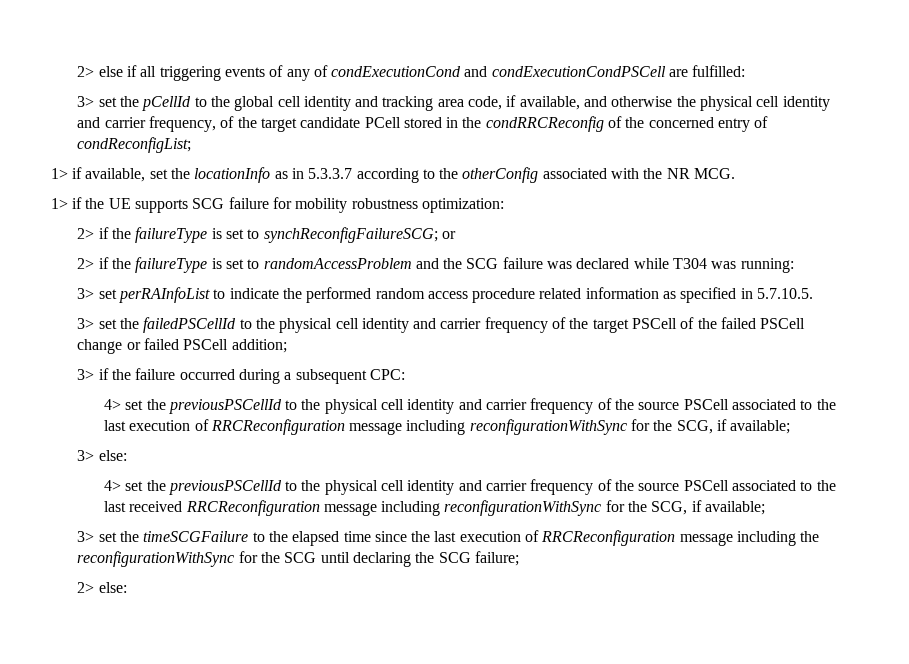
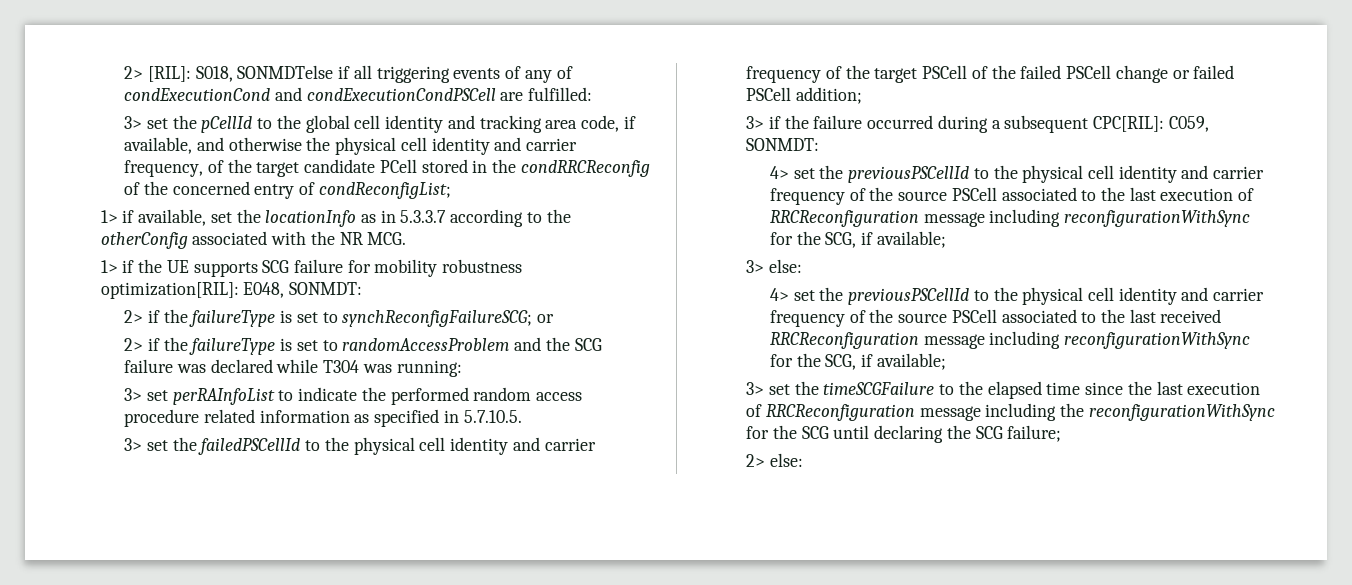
- 2> else if all triggering events of any of condExecutionCond and condExecutionCondPSCell are fulfilled:
+ 2> [RIL]: S018, SONMDTelse if all triggering events of any of condExecutionCond and condExecutionCondPSCell are fulfilled:
- 1> if the UE supports SCG failure for mobility robustness optimization:
+ 1> if the UE supports SCG failure for mobility robustness optimization[RIL]: E048, SONMDT:
- 3> if the failure occurred during a subsequent CPC:
+ 3> if the failure occurred during a subsequent CPC[RIL]: C059, SONMDT:

